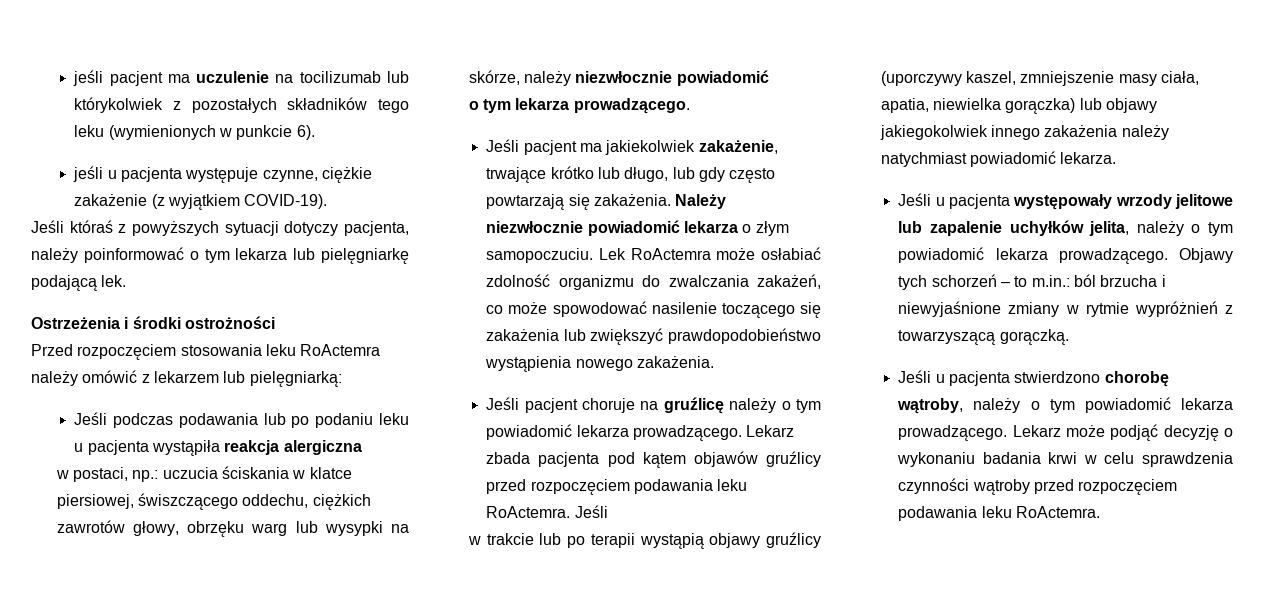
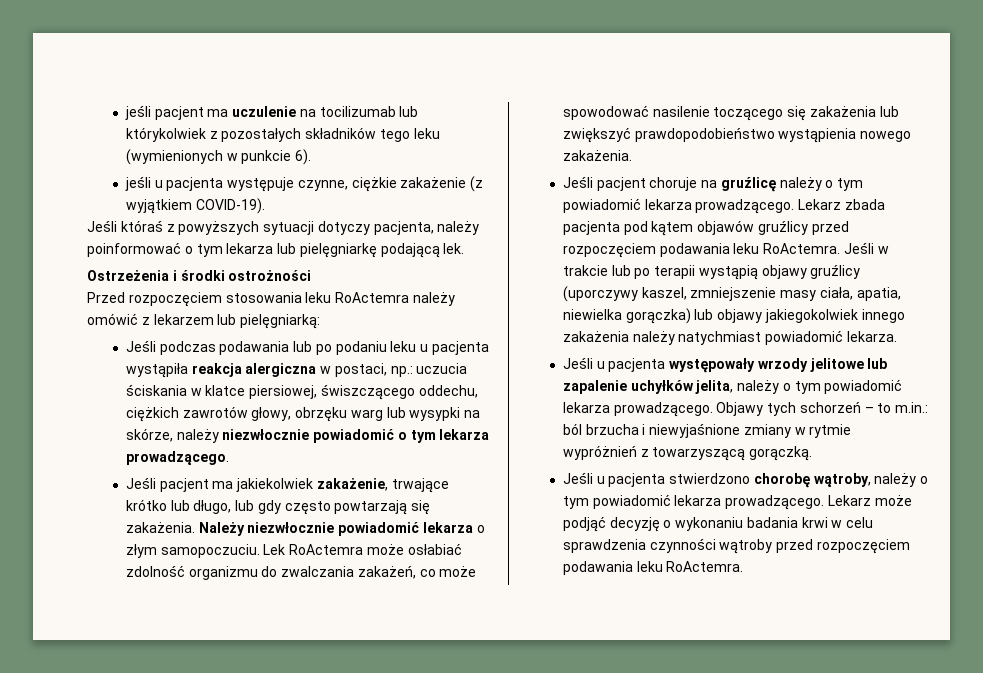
- Jeśli podczas podawania lub po podaniu leku u pacjenta wystąpiła reakcja alergiczna
- w postaci, np.: uczucia ściskania w klatce piersiowej, świszczącego oddechu, ciężkich zawrotów głowy, obrzęku warg lub wysypki na skórze, należy niezwłocznie powiadomić
- o tym lekarza prowadzącego.
+ Jeśli podczas podawania lub po podaniu leku u pacjenta wystąpiła reakcja alergiczna w postaci, np.: uczucia ściskania w klatce piersiowej, świszczącego oddechu, ciężkich zawrotów głowy, obrzęku warg lub wysypki na skórze, należy niezwłocznie powiadomić o tym lekarza prowadzącego.
- Lekarz zbada pacjenta pod kątem objawów gruźlicy przed rozpoczęciem podawania leku RoActemra. Jeśli
- w trakcie lub po terapii wystąpią objawy gruźlicy (uporczywy kaszel, zmniejszenie masy ciała, apatia, niewielka gorączka) lub objawy jakiegokolwiek innego zakażenia należy natychmiast powiadomić lekarza.
+ Lekarz zbada pacjenta pod kątem objawów gruźlicy przed rozpoczęciem podawania leku RoActemra. Jeśli w trakcie lub po terapii wystąpią objawy gruźlicy (uporczywy kaszel, zmniejszenie masy ciała, apatia, niewielka gorączka) lub objawy jakiegokolwiek innego zakażenia należy natychmiast powiadomić lekarza.

